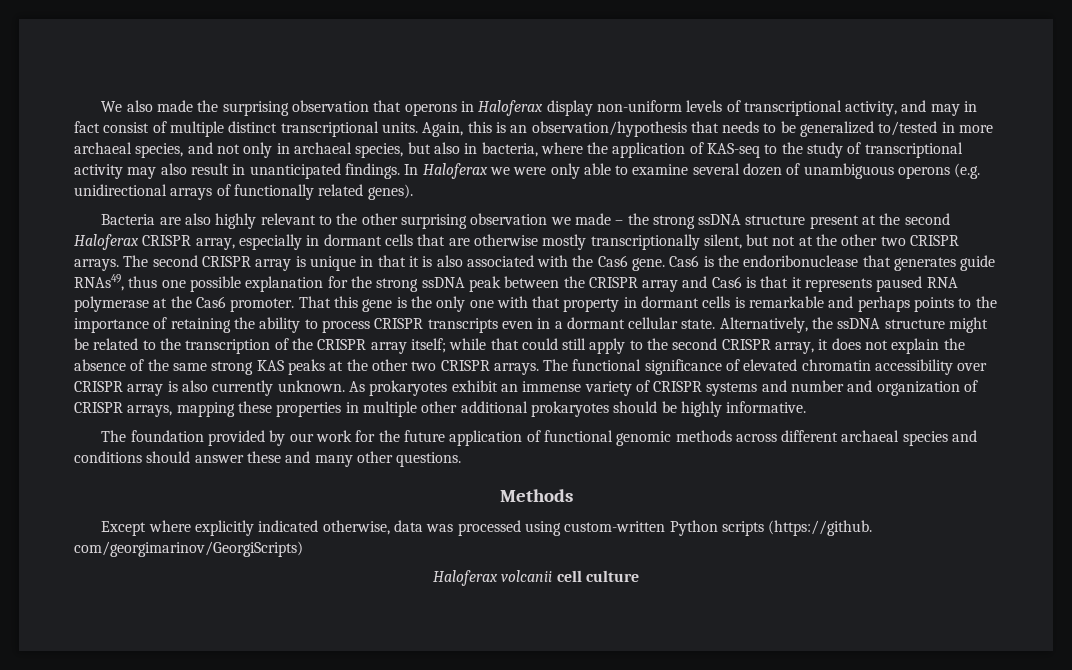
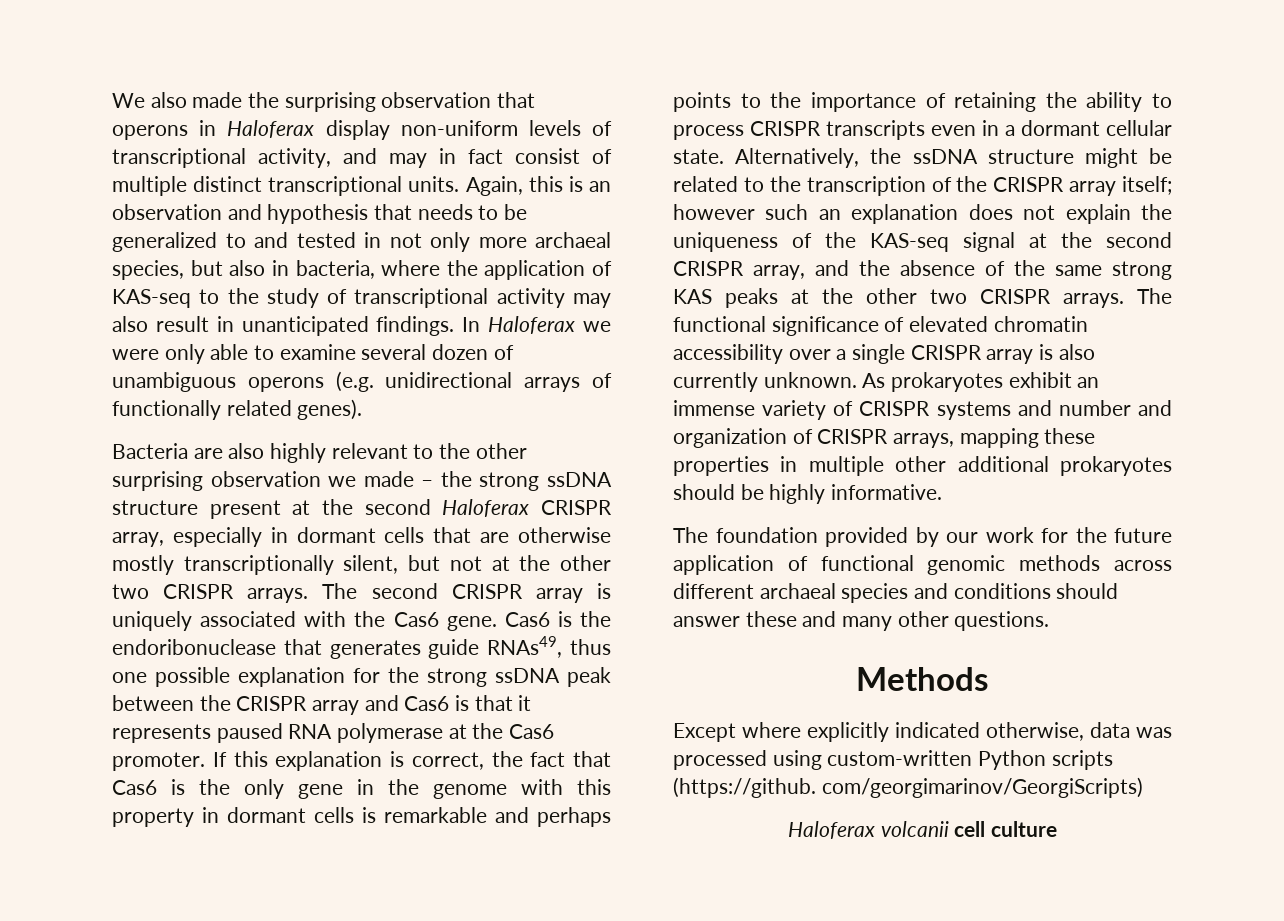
- Again, this is an observation/hypothesis that needs to be generalized to/tested in more archaeal species, and not only in archaeal species, but also in bacteria, where the application of KAS-seq to the study of transcriptional activity may also result in unanticipated findings.
+ Again, this is an observation and hypothesis that needs to be generalized to and tested in not only more archaeal species, but also in bacteria, where the application of KAS-seq to the study of transcriptional activity may also result in unanticipated findings.
- The second CRISPR array is unique in that it is also associated with the Cas6 gene.
+ The second CRISPR array is uniquely associated with the Cas6 gene.
- That this gene is the only one with that property in dormant cells is remarkable and perhaps points to the importance of retaining the ability to process CRISPR transcripts even in a dormant cellular state.
+ If this explanation is correct, the fact that Cas6 is the only gene in the genome with this property in dormant cells is remarkable and perhaps points to the importance of retaining the ability to process CRISPR transcripts even in a dormant cellular state.
- Alternatively, the ssDNA structure might be related to the transcription of the CRISPR array itself; while that could still apply to the second CRISPR array, it does not explain the absence of the same strong KAS peaks at the other two CRISPR arrays.
+ Alternatively, the ssDNA structure might be related to the transcription of the CRISPR array itself; however such an explanation does not explain the uniqueness of the KAS-seq signal at the second CRISPR array, and the absence of the same strong KAS peaks at the other two CRISPR arrays.
- The functional significance of elevated chromatin accessibility over CRISPR array is also currently unknown.
+ The functional significance of elevated chromatin accessibility over a single CRISPR array is also currently unknown.

